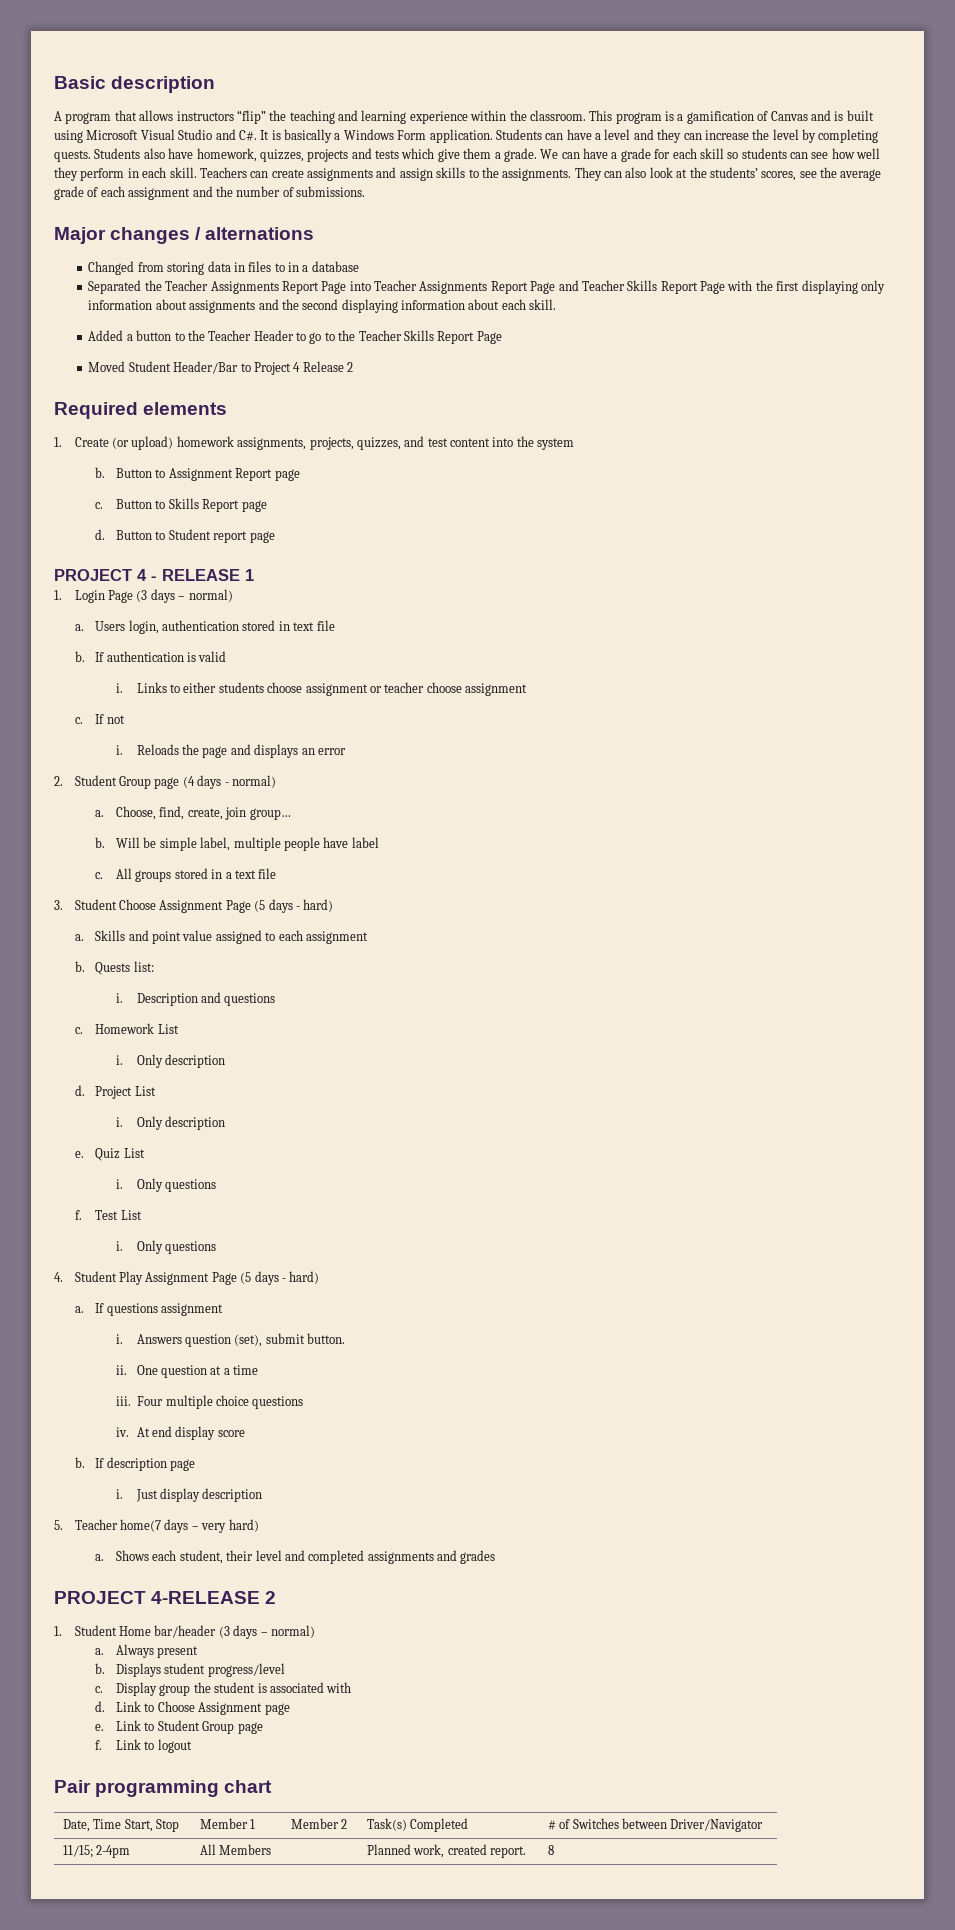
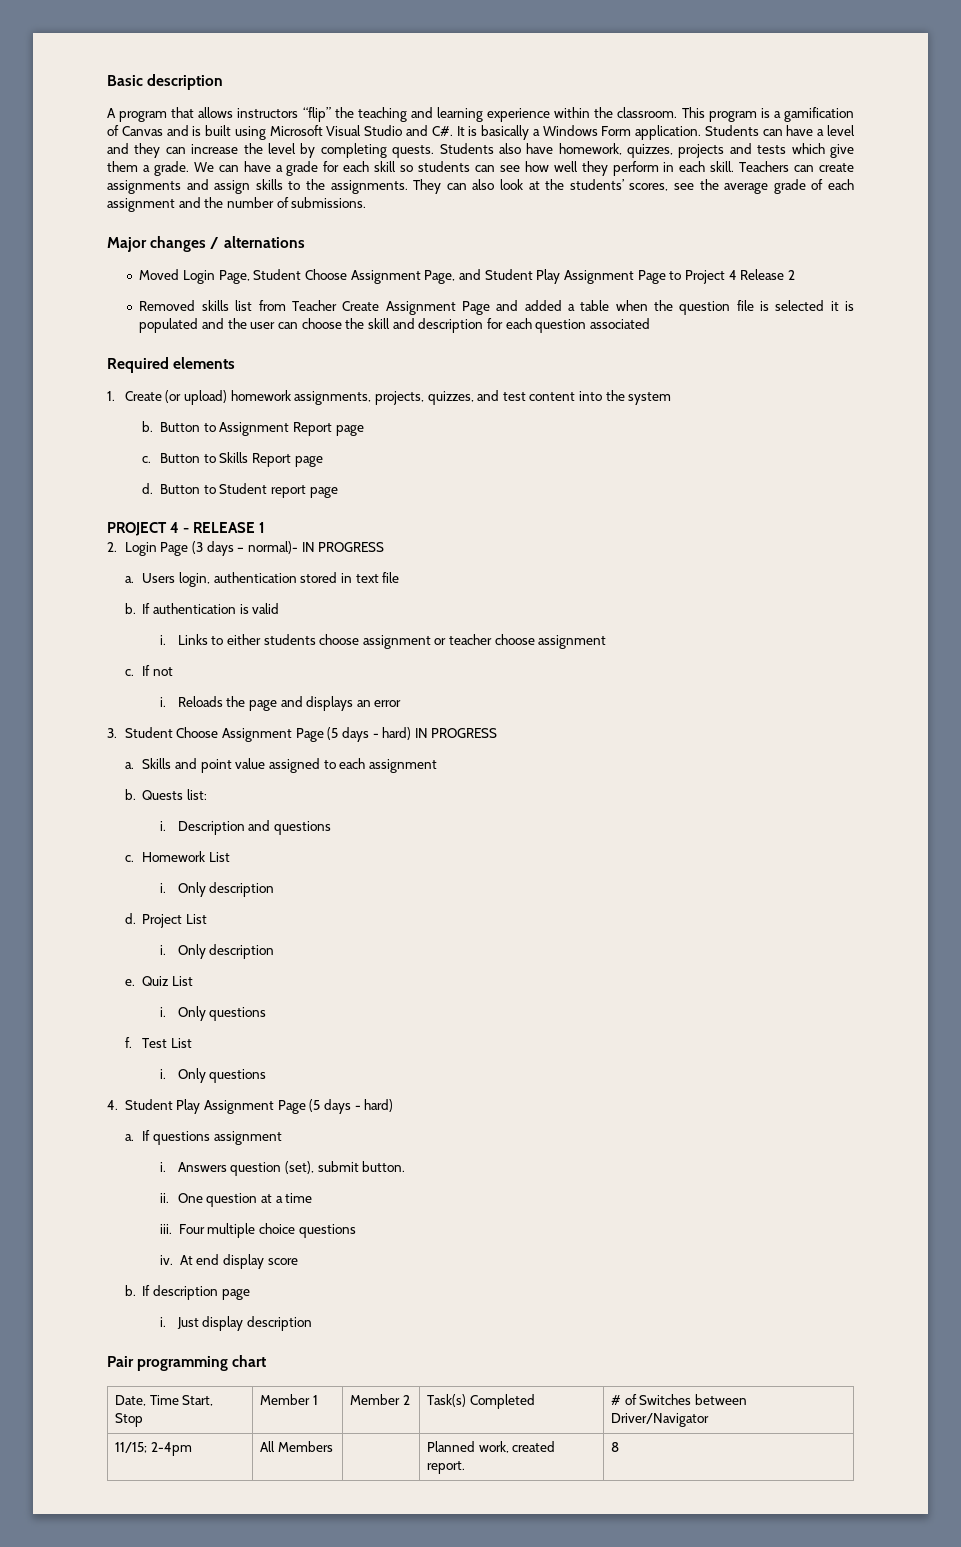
- Changed from storing data in files to in a database
- Separated the Teacher Assignments Report Page into Teacher Assignments Report Page and Teacher Skills Report Page with the first displaying only information about assignments and the second displaying information about each skill.
- Added a button to the Teacher Header to go to the Teacher Skills Report Page
- Moved Student Header/Bar to Project 4 Release 2
+ Moved Login Page, Student Choose Assignment Page, and Student Play Assignment Page to Project 4 Release 2
+ Removed skills list from Teacher Create Assignment Page and added a table when the question file is selected it is populated and the user can choose the skill and description for each question associated
- 1. Login Page (3 days – normal)
+ 2. Login Page (3 days – normal)- IN PROGRESS
- 2. Student Group page (4 days - normal)
- a. Choose, find, create, join group…
- b. Will be simple label, multiple people have label
- c. All groups stored in a text file
- 3. Student Choose Assignment Page (5 days - hard)
+ 3. Student Choose Assignment Page (5 days - hard) IN PROGRESS
- 5. Teacher home(7 days – very hard)
- a. Shows each student, their level and completed assignments and grades
- PROJECT 4-RELEASE 2
- 1. Student Home bar/header (3 days – normal)
- a. Always present
- b. Displays student progress/level
- c. Display group the student is associated with
- d. Link to Choose Assignment page
- e. Link to Student Group page
- f. Link to logout

